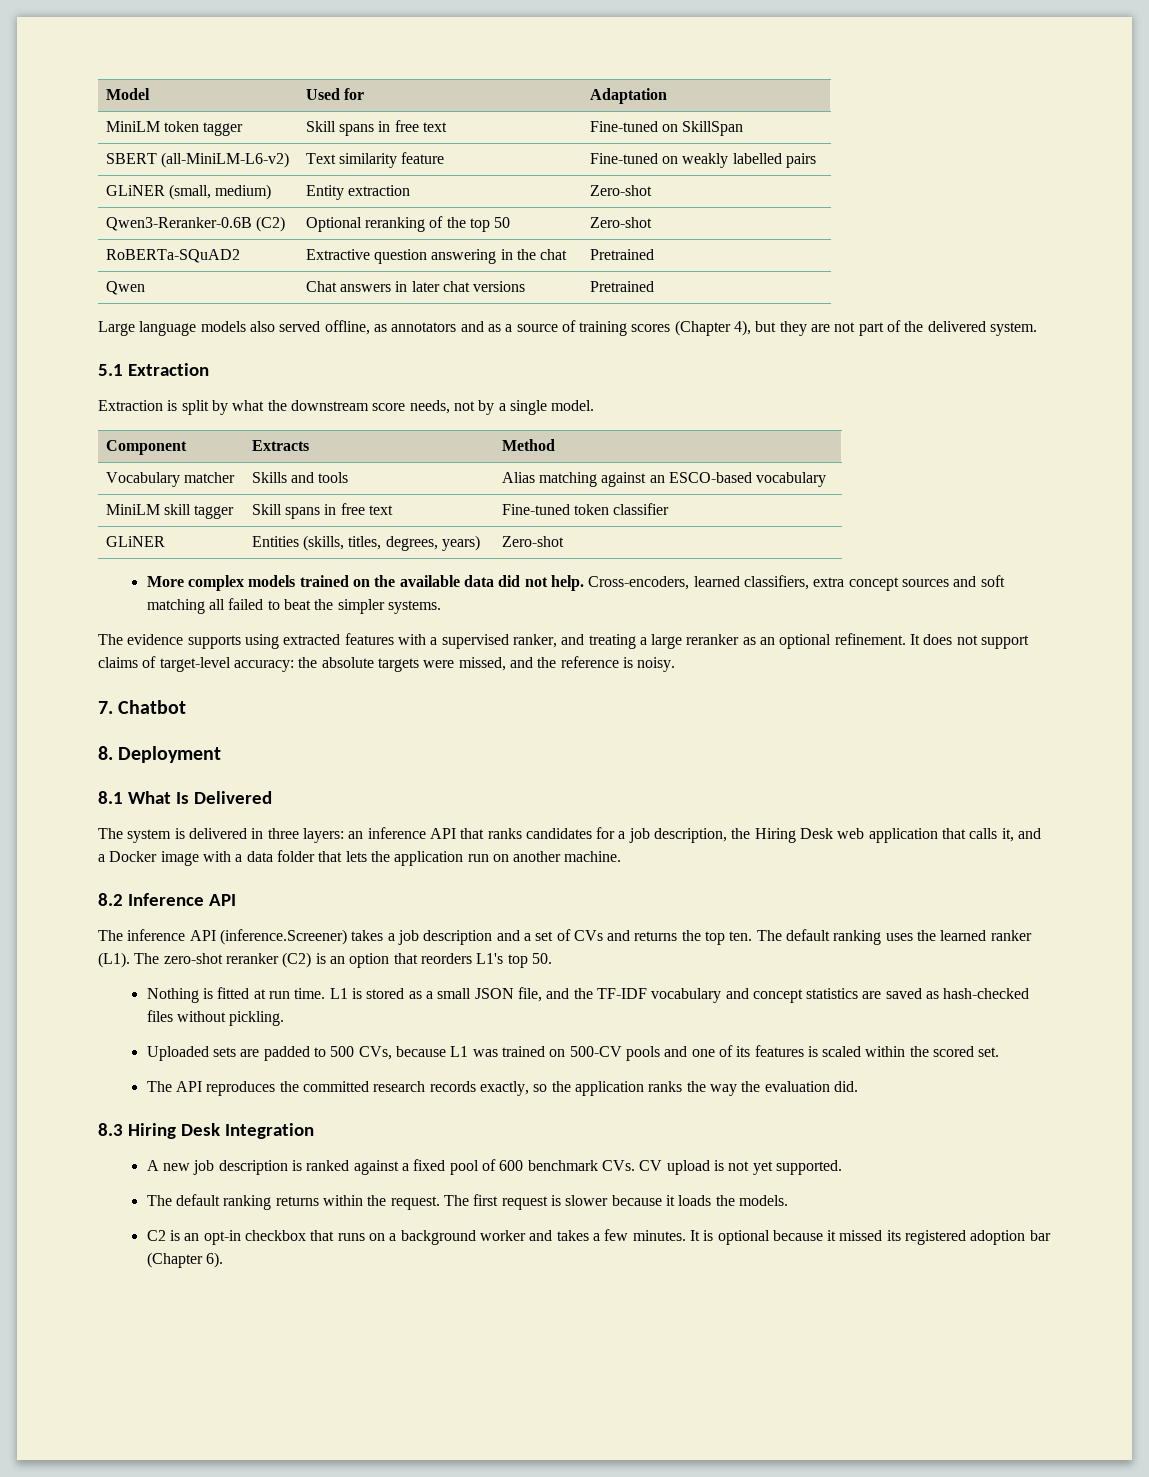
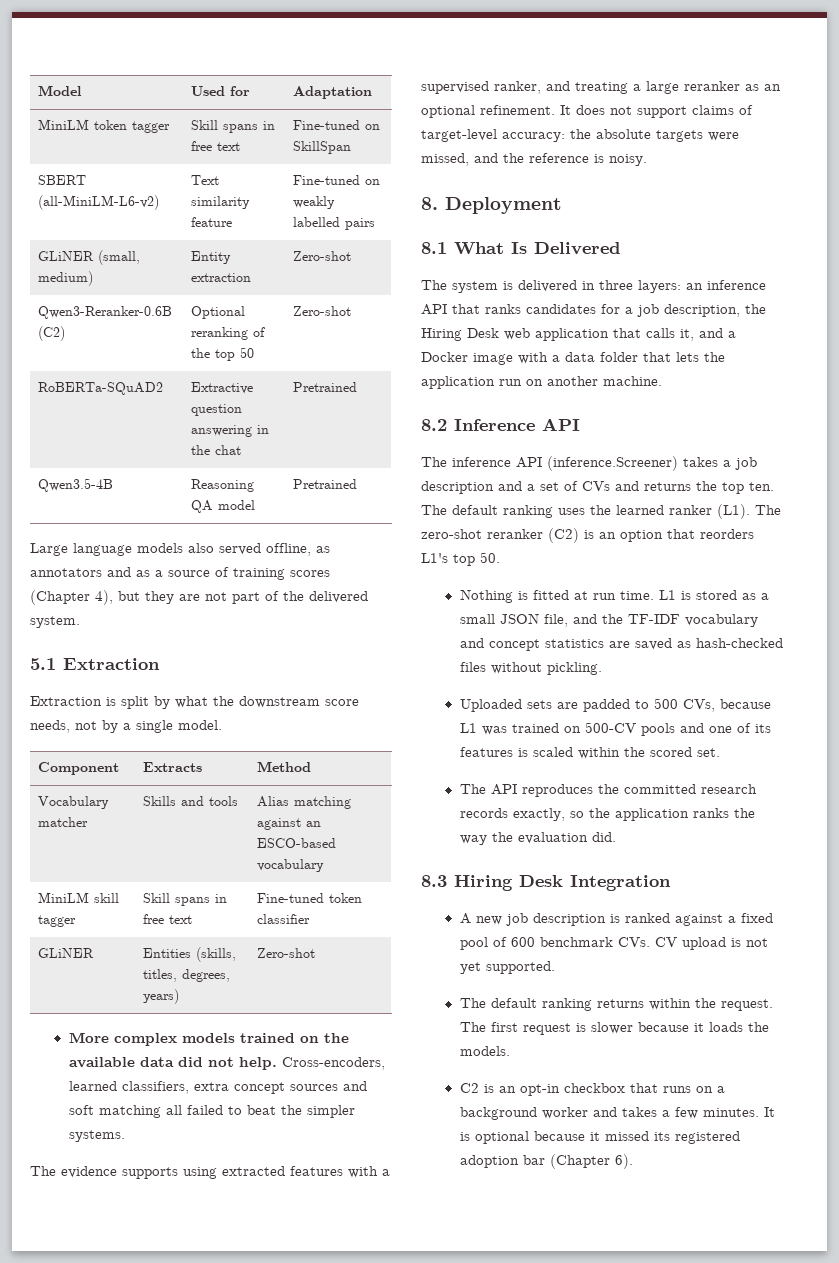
- Qwen | Chat answers in later chat versions | Pretrained
+ Qwen3.5-4B | Reasoning QA model | Pretrained
- 7. Chatbot

